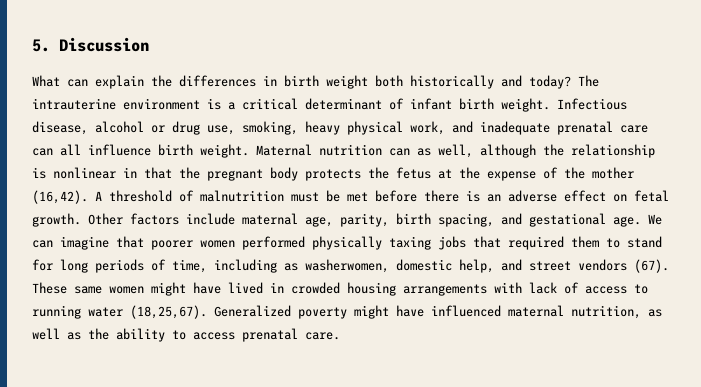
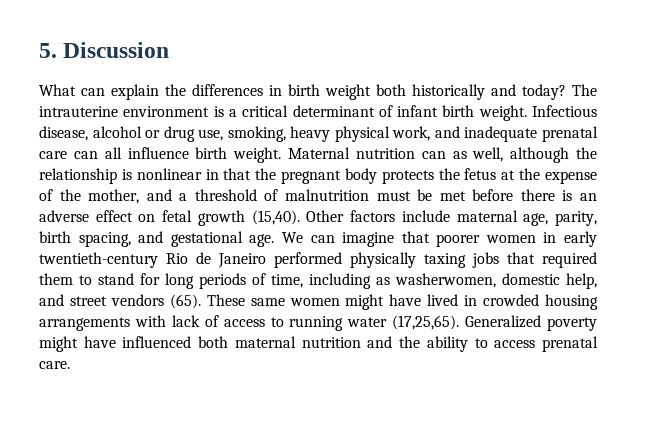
- Maternal nutrition can as well, although the relationship is nonlinear in that the pregnant body protects the fetus at the expense of the mother (16,42). A threshold of malnutrition must be met before there is an adverse effect on fetal growth.
+ Maternal nutrition can as well, although the relationship is nonlinear in that the pregnant body protects the fetus at the expense of the mother, and a threshold of malnutrition must be met before there is an adverse effect on fetal growth (15,40).
- We can imagine that poorer women performed physically taxing jobs that required them to stand for long periods of time, including as washerwomen, domestic help, and street vendors (67).
+ We can imagine that poorer women in early twentieth-century Rio de Janeiro performed physically taxing jobs that required them to stand for long periods of time, including as washerwomen, domestic help, and street vendors (65).
- These same women might have lived in crowded housing arrangements with lack of access to running water (18,25,67).
+ These same women might have lived in crowded housing arrangements with lack of access to running water (17,25,65).
- Generalized poverty might have influenced maternal nutrition, as well as the ability to access prenatal care.
+ Generalized poverty might have influenced both maternal nutrition and the ability to access prenatal care.

